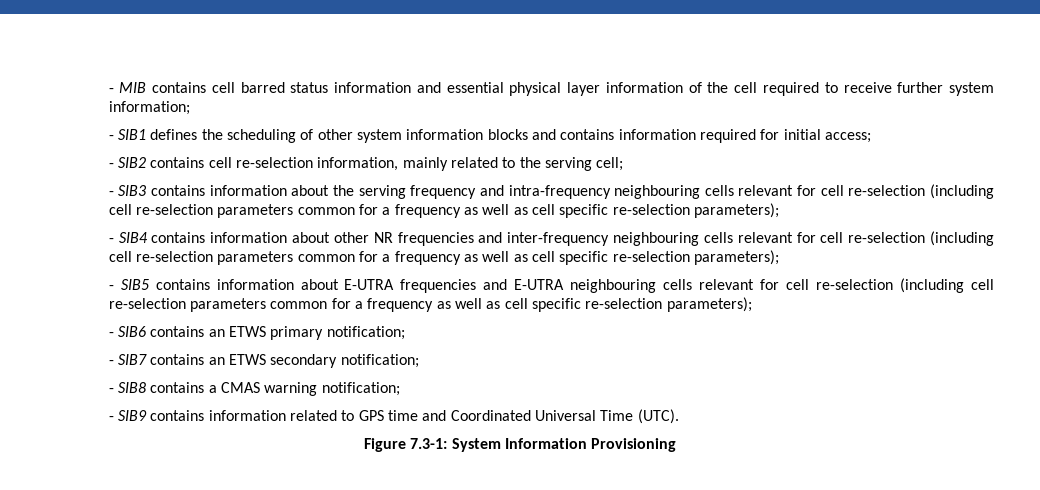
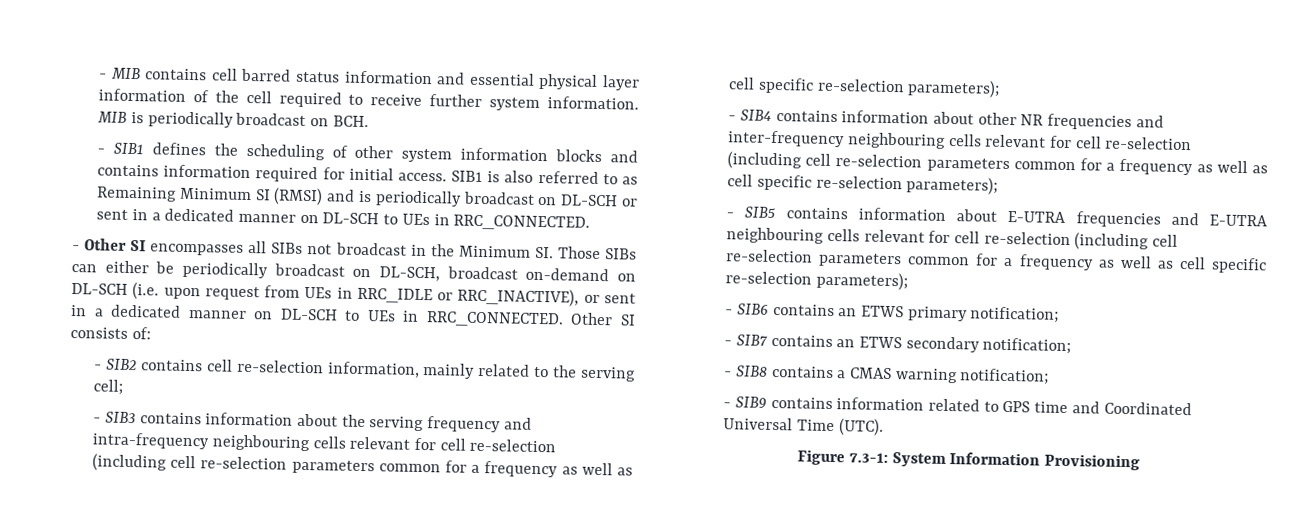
- - MIB contains cell barred status information and essential physical layer information of the cell required to receive further system information;
+ - MIB contains cell barred status information and essential physical layer information of the cell required to receive further system information. MIB is periodically broadcast on BCH.
- - SIB1 defines the scheduling of other system information blocks and contains information required for initial access;
+ - SIB1 defines the scheduling of other system information blocks and contains information required for initial access. SIB1 is also referred to as Remaining Minimum SI (RMSI) and is periodically broadcast on DL-SCH or sent in a dedicated manner on DL-SCH to UEs in RRC_CONNECTED.
+ - Other SI encompasses all SIBs not broadcast in the Minimum SI. Those SIBs can either be periodically broadcast on DL-SCH, broadcast on-demand on DL-SCH (i.e. upon request from UEs in RRC_IDLE or RRC_INACTIVE), or sent in a dedicated manner on DL-SCH to UEs in RRC_CONNECTED. Other SI consists of:

